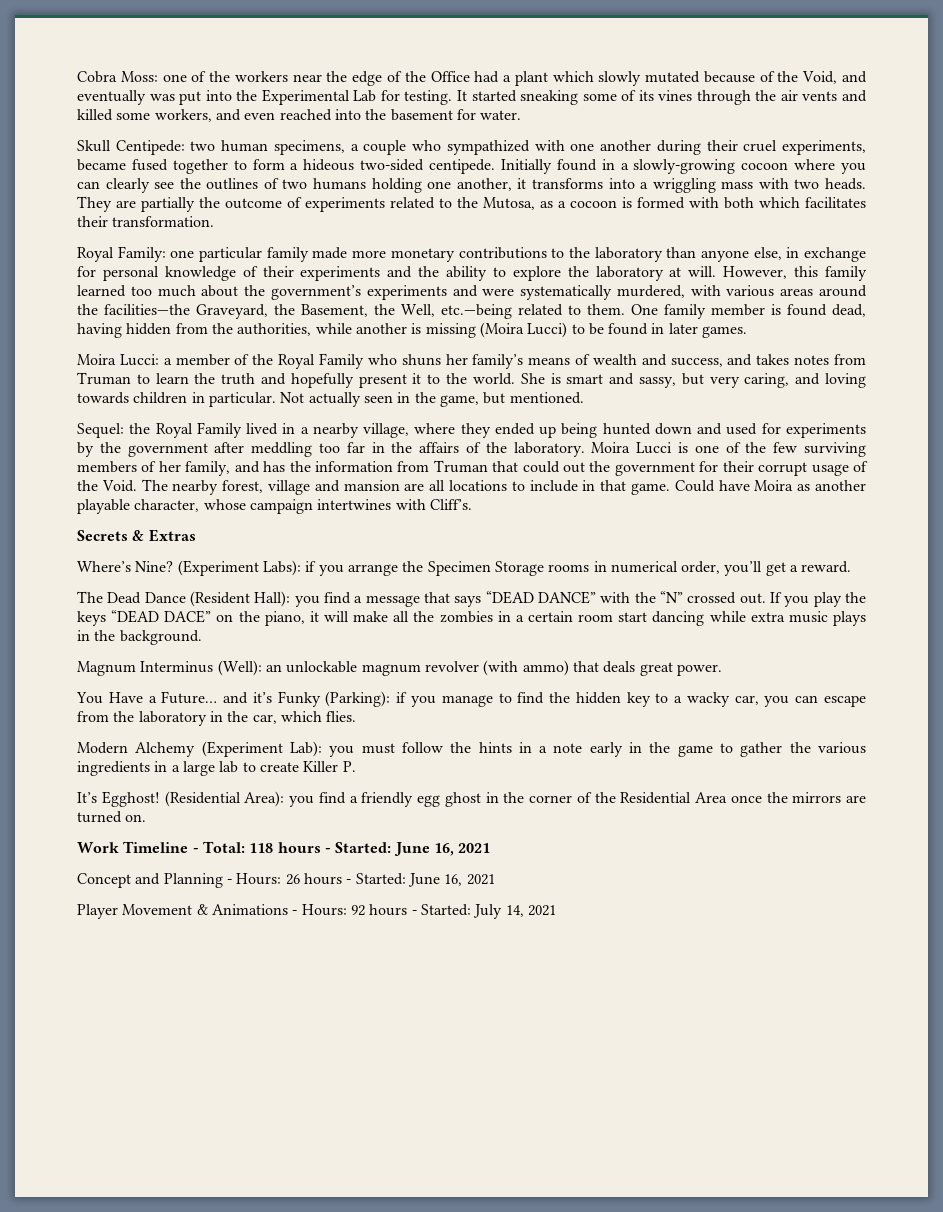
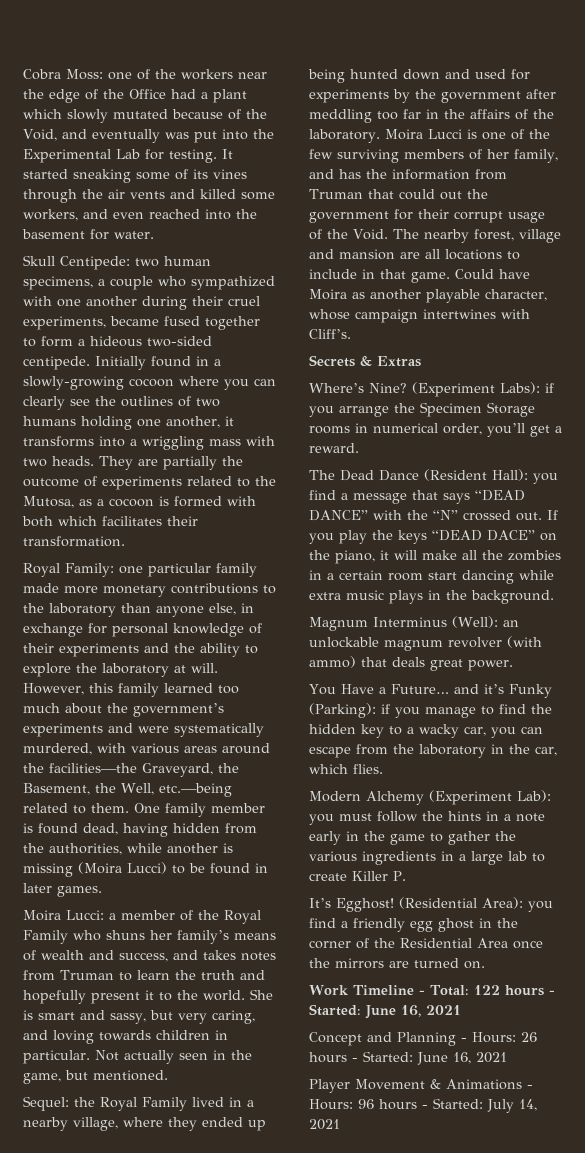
- Work Timeline - Total: 118 hours - Started: June 16, 2021
+ Work Timeline - Total: 122 hours - Started: June 16, 2021
- Player Movement & Animations - Hours: 92 hours - Started: July 14, 2021
+ Player Movement & Animations - Hours: 96 hours - Started: July 14, 2021

